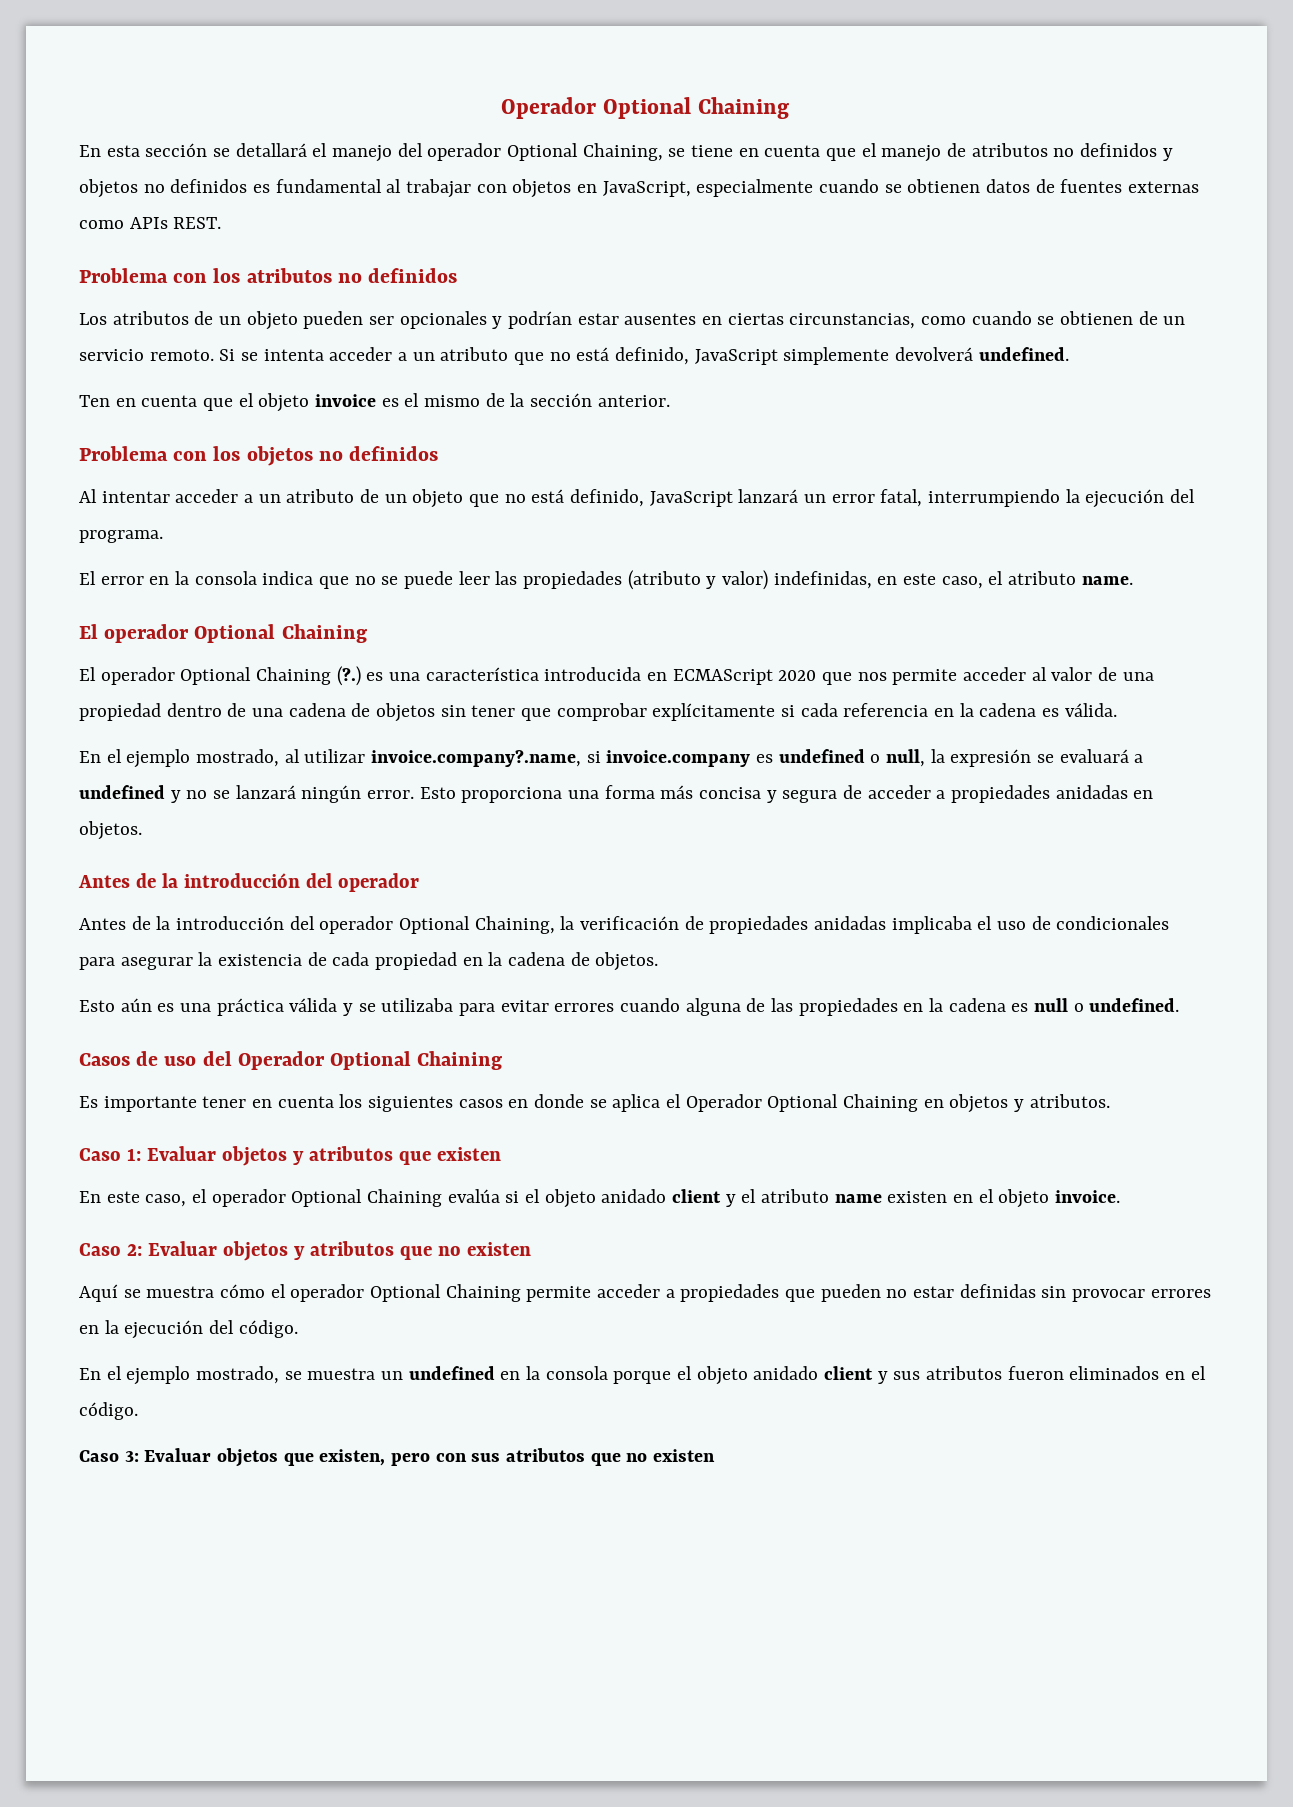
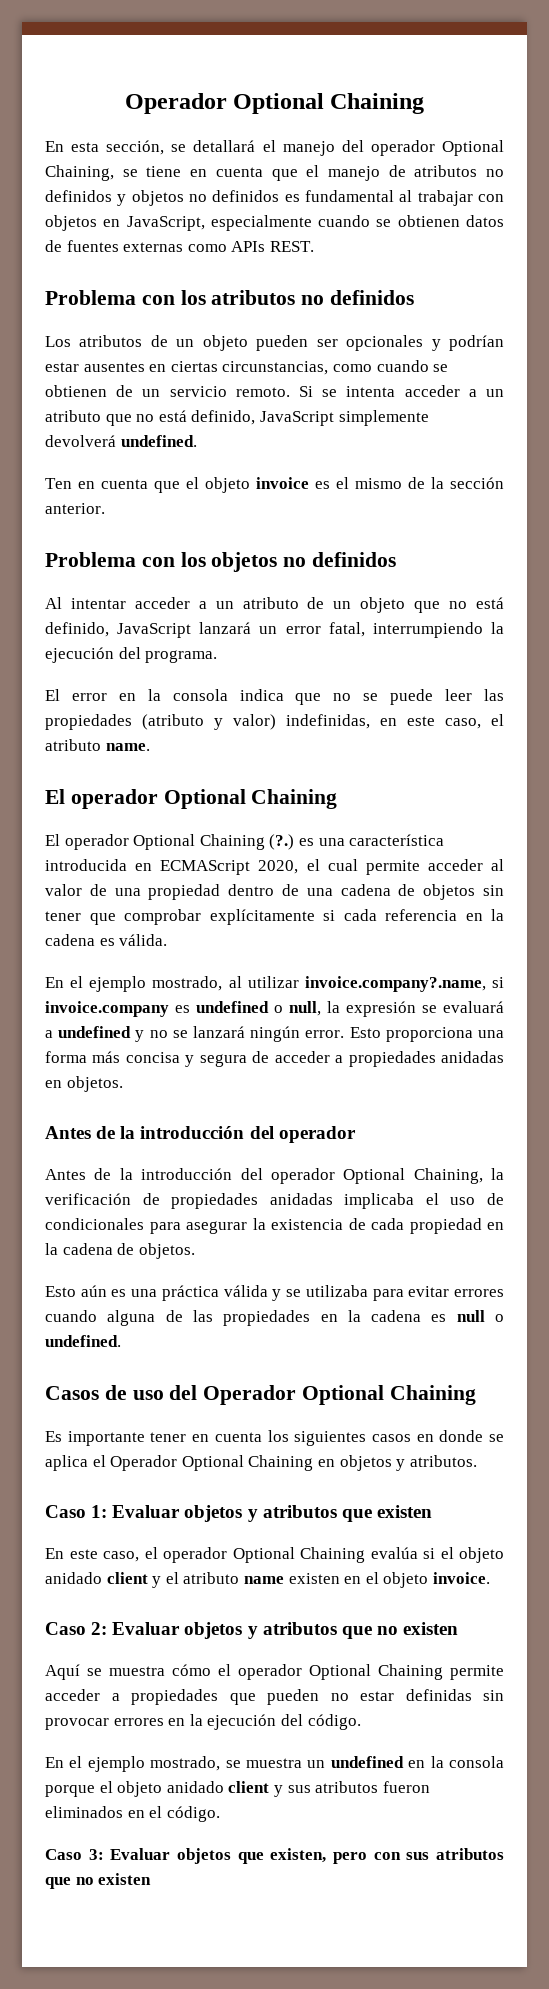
- En esta sección se detallará el manejo del operador Optional Chaining, se tiene en cuenta que el manejo de atributos no definidos y objetos no definidos es fundamental al trabajar con objetos en JavaScript, especialmente cuando se obtienen datos de fuentes externas como APIs REST.
+ En esta sección, se detallará el manejo del operador Optional Chaining, se tiene en cuenta que el manejo de atributos no definidos y objetos no definidos es fundamental al trabajar con objetos en JavaScript, especialmente cuando se obtienen datos de fuentes externas como APIs REST.
- El operador Optional Chaining (?.) es una característica introducida en ECMAScript 2020 que nos permite acceder al valor de una propiedad dentro de una cadena de objetos sin tener que comprobar explícitamente si cada referencia en la cadena es válida.
+ El operador Optional Chaining (?.) es una característica introducida en ECMAScript 2020, el cual permite acceder al valor de una propiedad dentro de una cadena de objetos sin tener que comprobar explícitamente si cada referencia en la cadena es válida.

